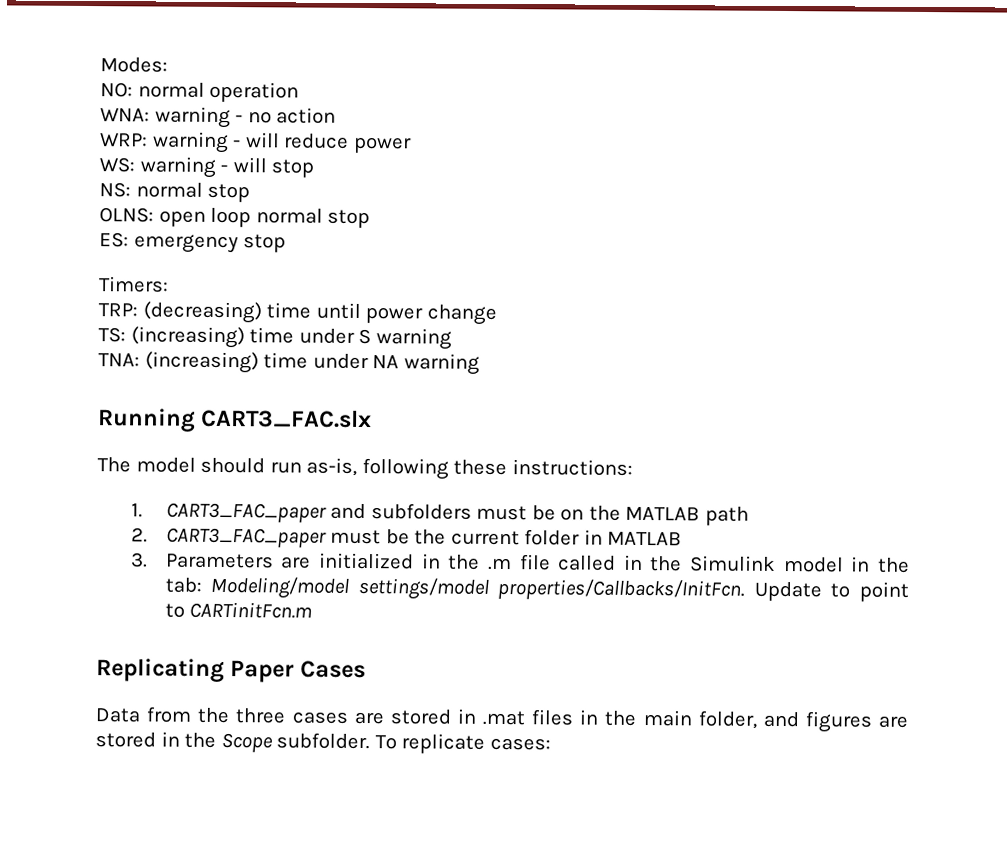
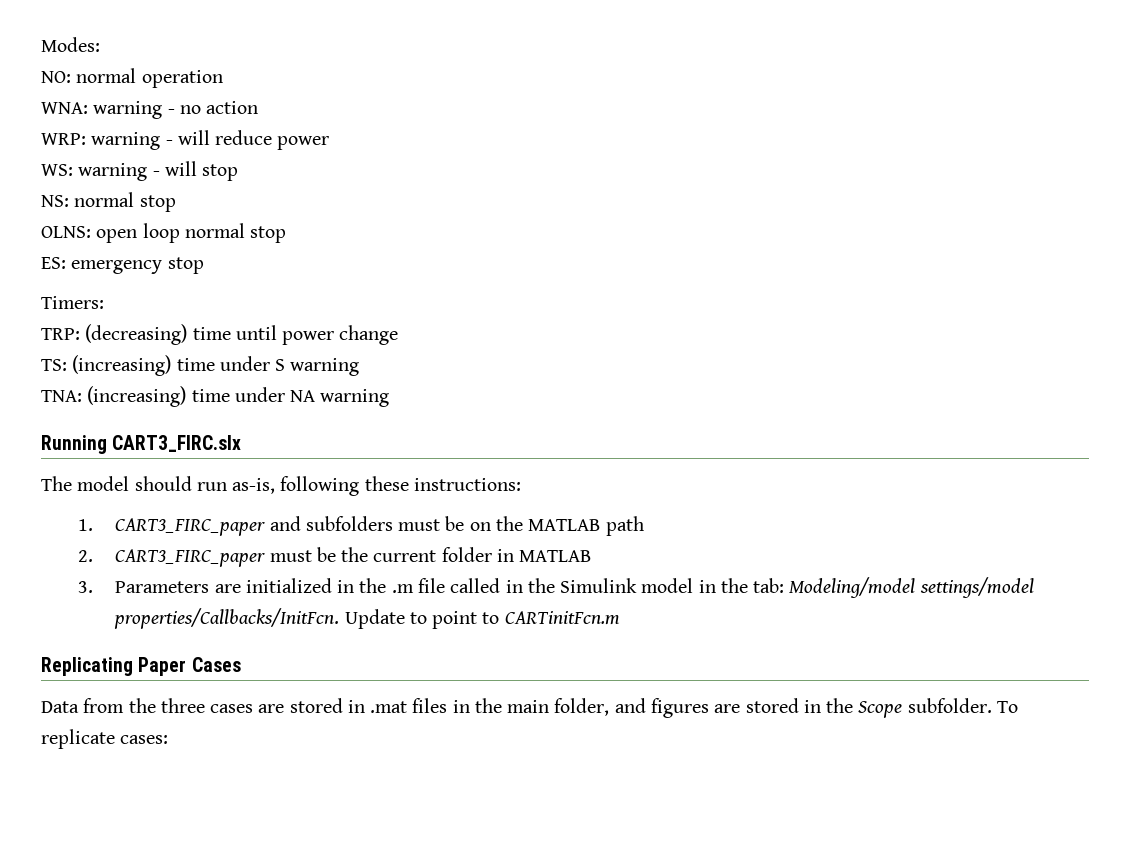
- Running CART3_FAC.slx
+ Running CART3_FIRC.slx
- 1. CART3_FAC_paper and subfolders must be on the MATLAB path
+ 1. CART3_FIRC_paper and subfolders must be on the MATLAB path
- 2. CART3_FAC_paper must be the current folder in MATLAB
+ 2. CART3_FIRC_paper must be the current folder in MATLAB

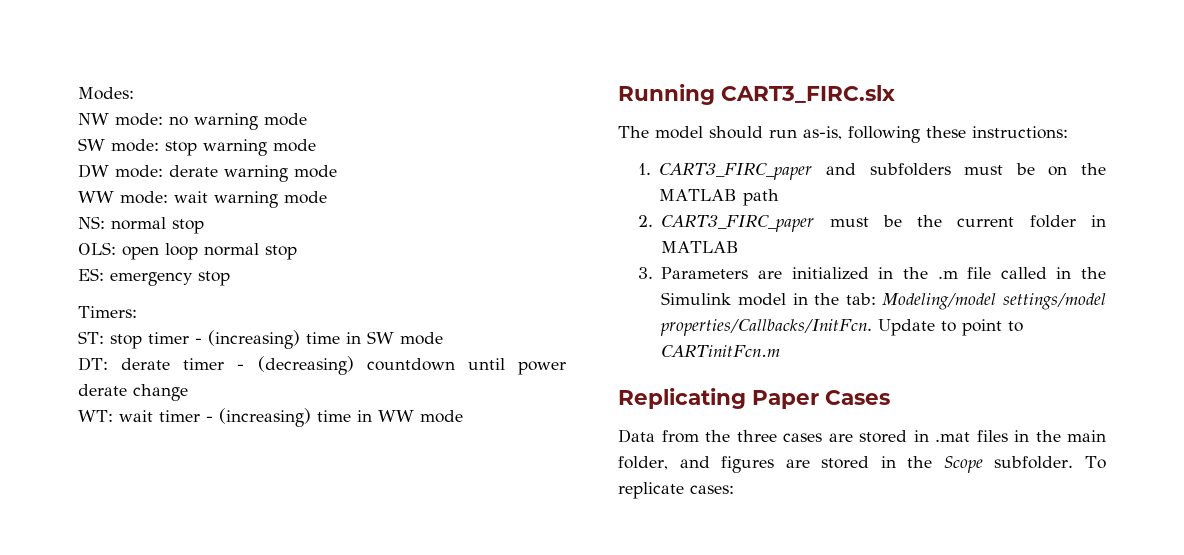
- NO: normal operation
- WNA: warning - no action
- WRP: warning - will reduce power
- WS: warning - will stop
+ NW mode: no warning mode
+ SW mode: stop warning mode
+ DW mode: derate warning mode
+ WW mode: wait warning mode
- OLNS: open loop normal stop
+ OLS: open loop normal stop
- TRP: (decreasing) time until power change
+ ST: stop timer - (increasing) time in SW mode
+ DT: derate timer - (decreasing) countdown until power derate change
- TS: (increasing) time under S warning
- TNA: (increasing) time under NA warning
+ WT: wait timer - (increasing) time in WW mode

